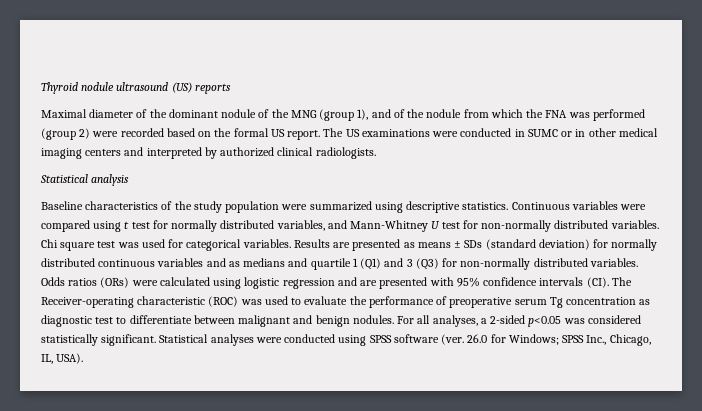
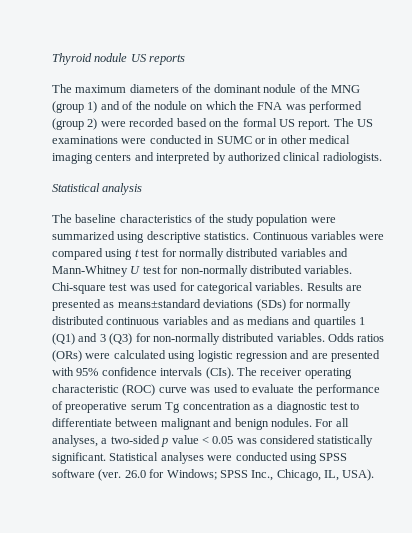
- Thyroid nodule ultrasound (US) reports
+ Thyroid nodule US reports
- Maximal diameter of the dominant nodule of the MNG (group 1), and of the nodule from which the FNA was performed (group 2) were recorded based on the formal US report.
+ The maximum diameters of the dominant nodule of the MNG (group 1) and of the nodule on which the FNA was performed (group 2) were recorded based on the formal US report.
- Baseline characteristics of the study population were summarized using descriptive statistics.
+ The baseline characteristics of the study population were summarized using descriptive statistics.
- Continuous variables were compared using t test for normally distributed variables, and Mann-Whitney U test for non-normally distributed variables.
+ Continuous variables were compared using t test for normally distributed variables and Mann-Whitney U test for non-normally distributed variables.
- Chi square test was used for categorical variables.
+ Chi-square test was used for categorical variables.
- Results are presented as means ± SDs (standard deviation) for normally distributed continuous variables and as medians and quartile 1 (Q1) and 3 (Q3) for non-normally distributed variables.
+ Results are presented as means±standard deviations (SDs) for normally distributed continuous variables and as medians and quartiles 1 (Q1) and 3 (Q3) for non-normally distributed variables.
- Odds ratios (ORs) were calculated using logistic regression and are presented with 95% confidence intervals (CI). The Receiver-operating characteristic (ROC) was used to evaluate the performance of preoperative serum Tg concentration as diagnostic test to differentiate between malignant and benign nodules.
+ Odds ratios (ORs) were calculated using logistic regression and are presented with 95% confidence intervals (CIs). The receiver operating characteristic (ROC) curve was used to evaluate the performance of preoperative serum Tg concentration as a diagnostic test to differentiate between malignant and benign nodules.
- For all analyses, a 2-sided p<0.05 was considered statistically significant.
+ For all analyses, a two-sided p value < 0.05 was considered statistically significant.

